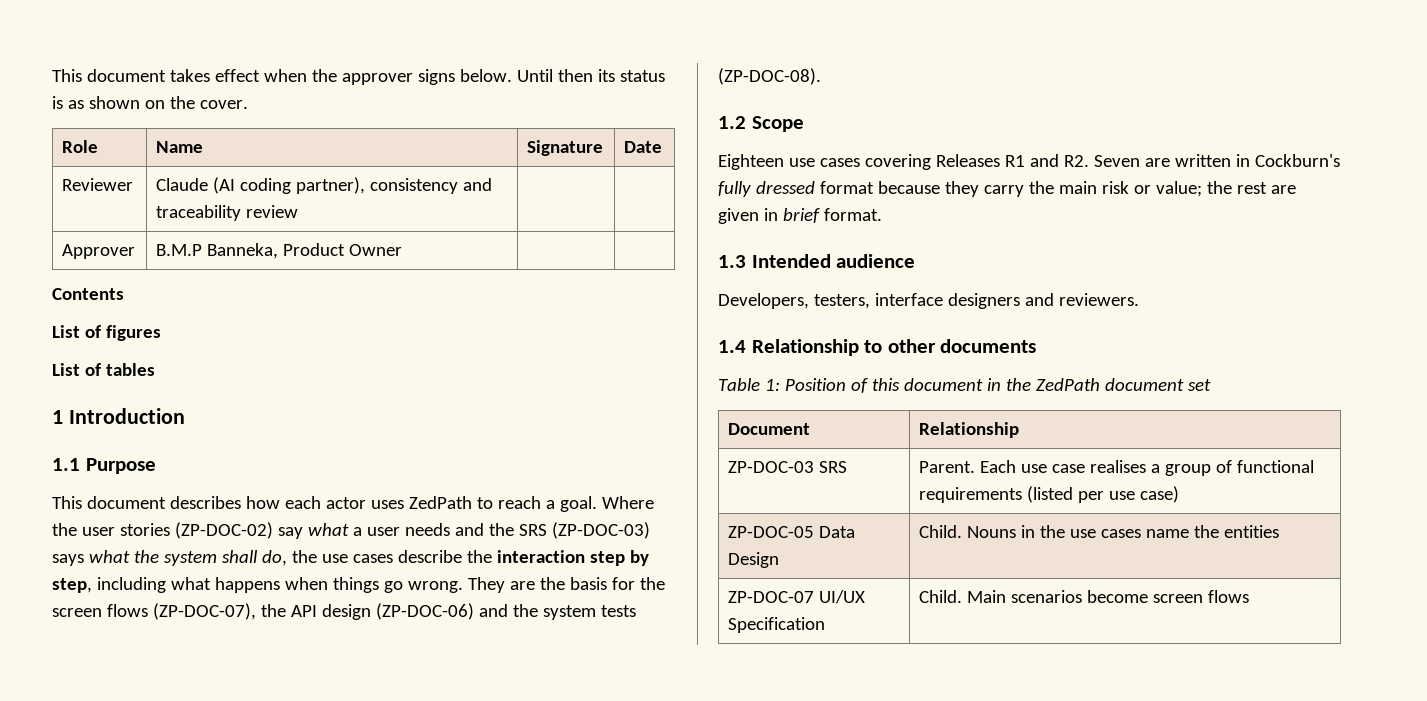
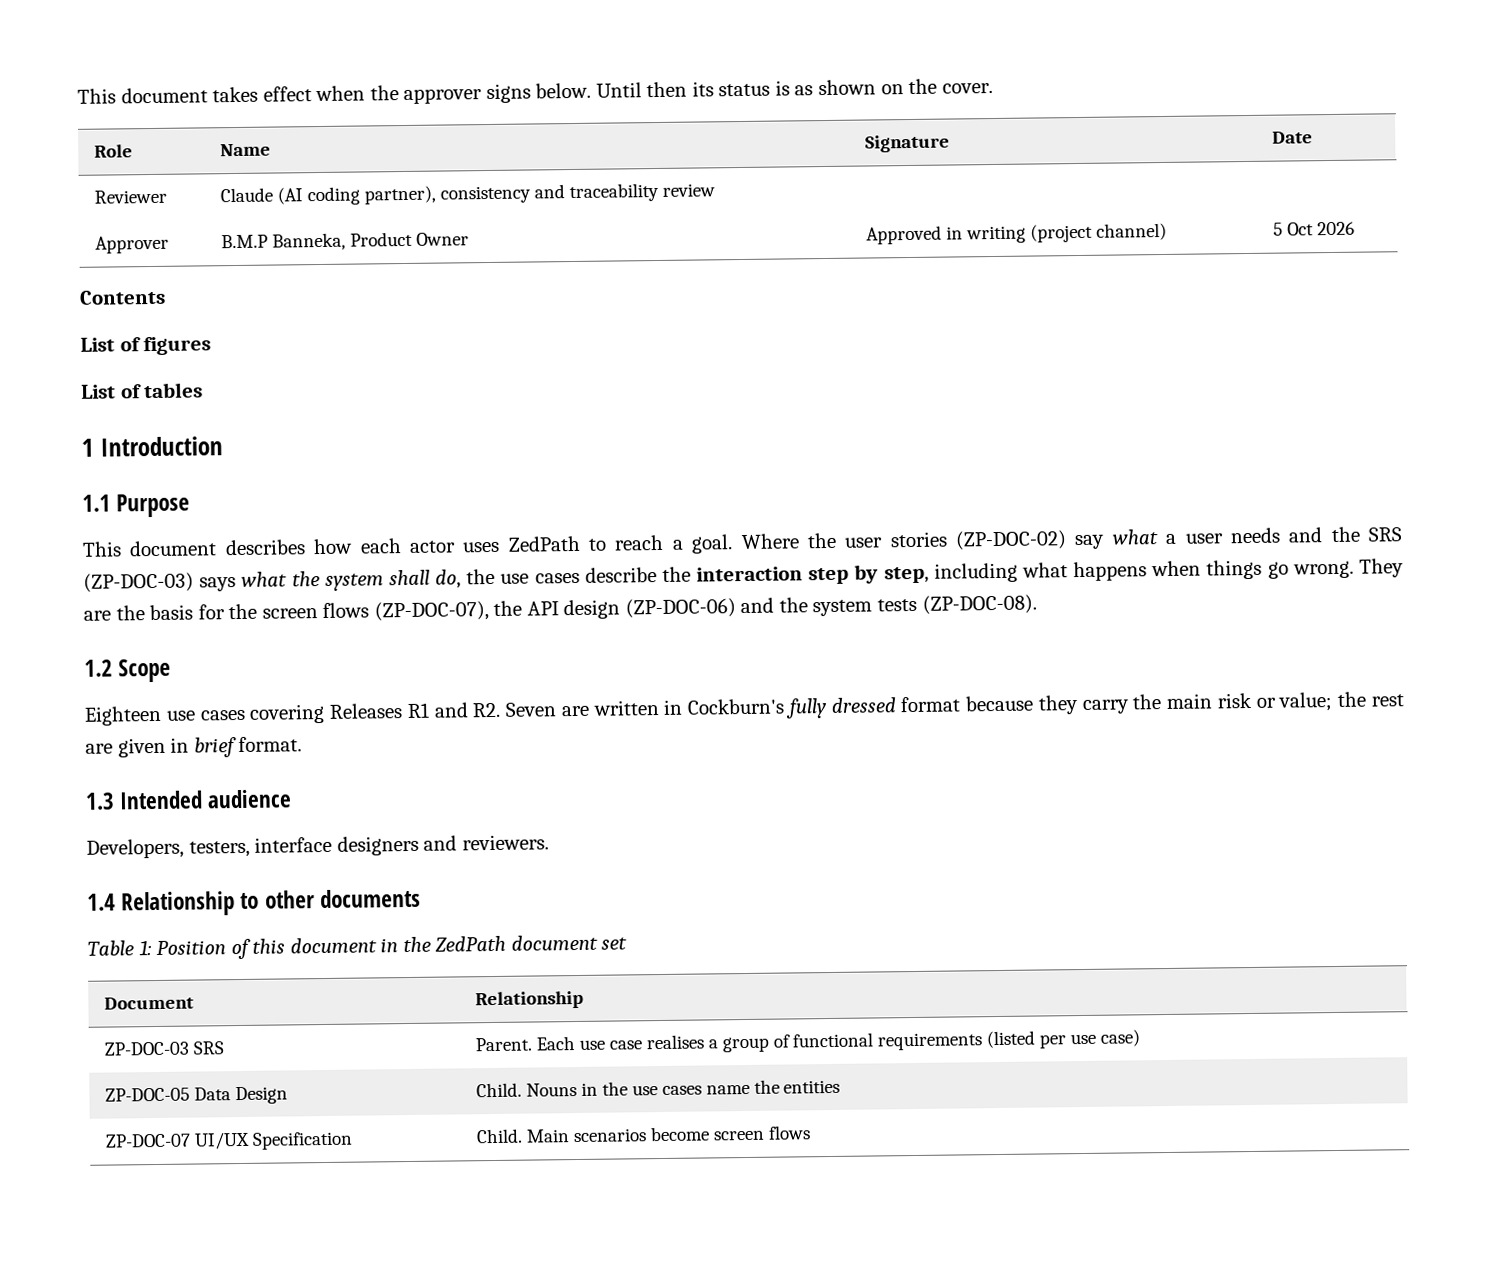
- Approver | B.M.P Banneka, Product Owner | |
+ Approver | B.M.P Banneka, Product Owner | Approved in writing (project channel) | 5 Oct 2026

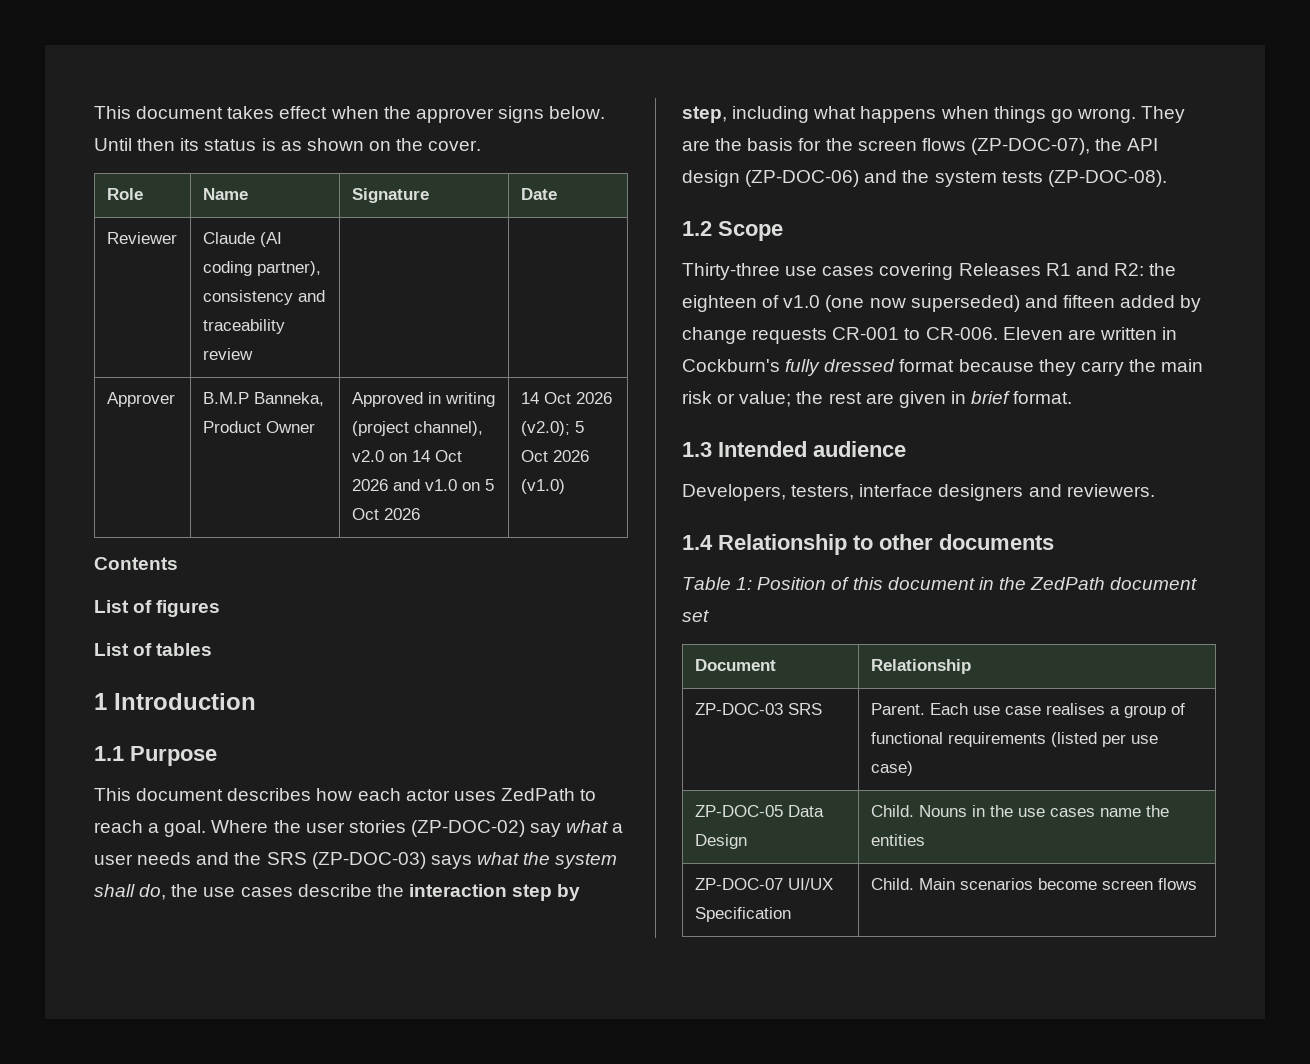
- Approver | B.M.P Banneka, Product Owner | Approved in writing (project channel) | 5 Oct 2026
+ Approver | B.M.P Banneka, Product Owner | Approved in writing (project channel), v2.0 on 14 Oct 2026 and v1.0 on 5 Oct 2026 | 14 Oct 2026 (v2.0); 5 Oct 2026 (v1.0)
- Eighteen use cases covering Releases R1 and R2. Seven are written in Cockburn's fully dressed format because they carry the main risk or value; the rest are given in brief format.
+ Thirty-three use cases covering Releases R1 and R2: the eighteen of v1.0 (one now superseded) and fifteen added by change requests CR-001 to CR-006. Eleven are written in Cockburn's fully dressed format because they carry the main risk or value; the rest are given in brief format.

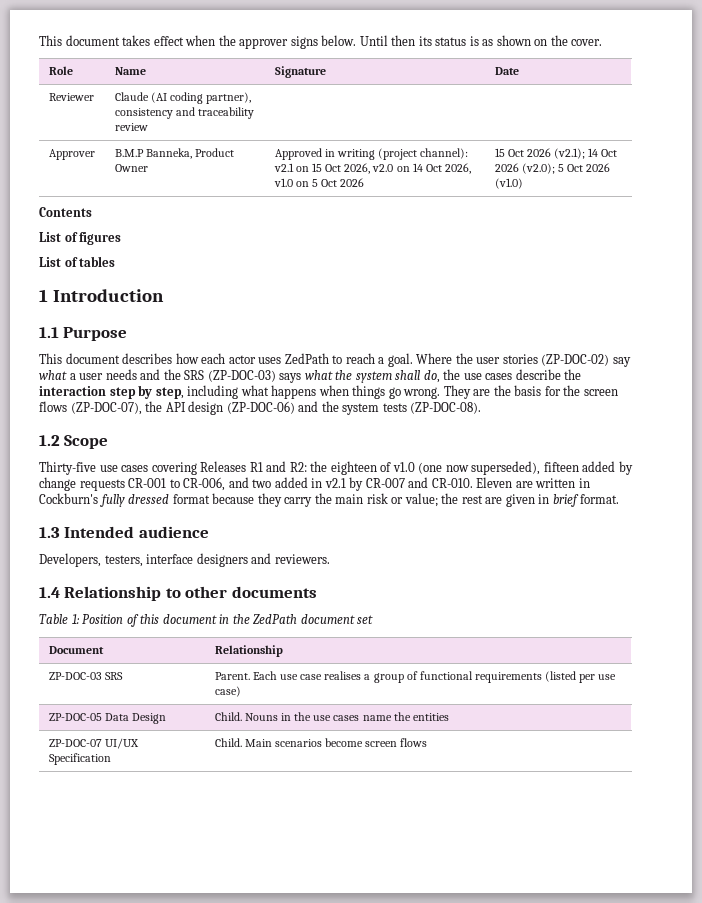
- Approver | B.M.P Banneka, Product Owner | Approved in writing (project channel), v2.0 on 14 Oct 2026 and v1.0 on 5 Oct 2026 | 14 Oct 2026 (v2.0); 5 Oct 2026 (v1.0)
+ Approver | B.M.P Banneka, Product Owner | Approved in writing (project channel): v2.1 on 15 Oct 2026, v2.0 on 14 Oct 2026, v1.0 on 5 Oct 2026 | 15 Oct 2026 (v2.1); 14 Oct 2026 (v2.0); 5 Oct 2026 (v1.0)
- Thirty-three use cases covering Releases R1 and R2: the eighteen of v1.0 (one now superseded) and fifteen added by change requests CR-001 to CR-006.
+ Thirty-five use cases covering Releases R1 and R2: the eighteen of v1.0 (one now superseded), fifteen added by change requests CR-001 to CR-006, and two added in v2.1 by CR-007 and CR-010.

